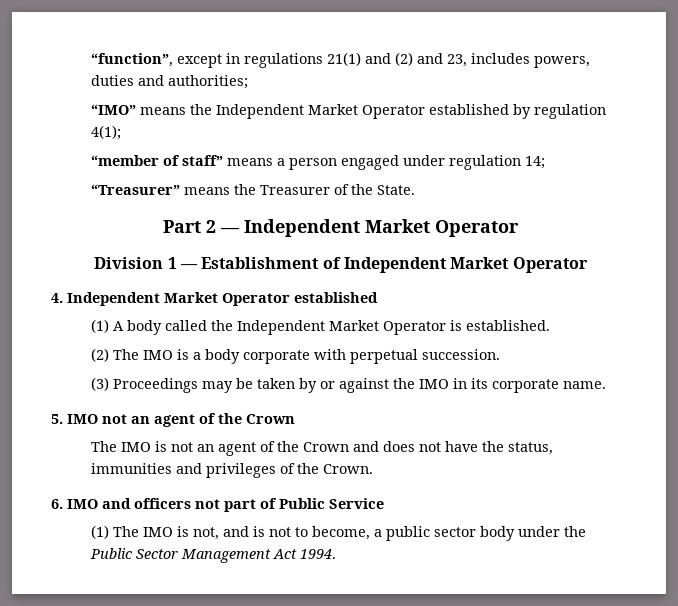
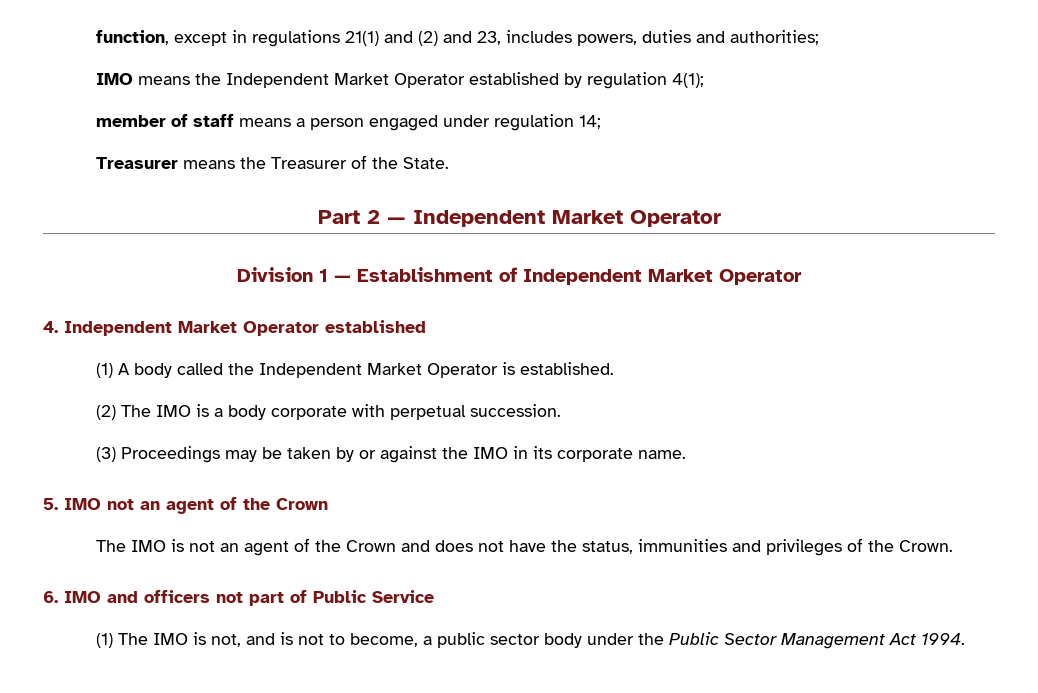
- “function”, except in regulations 21(1) and (2) and 23, includes powers, duties and authorities;
+ function, except in regulations 21(1) and (2) and 23, includes powers, duties and authorities;
- “IMO” means the Independent Market Operator established by regulation 4(1);
+ IMO means the Independent Market Operator established by regulation 4(1);
- “member of staff” means a person engaged under regulation 14;
+ member of staff means a person engaged under regulation 14;
- “Treasurer” means the Treasurer of the State.
+ Treasurer means the Treasurer of the State.

